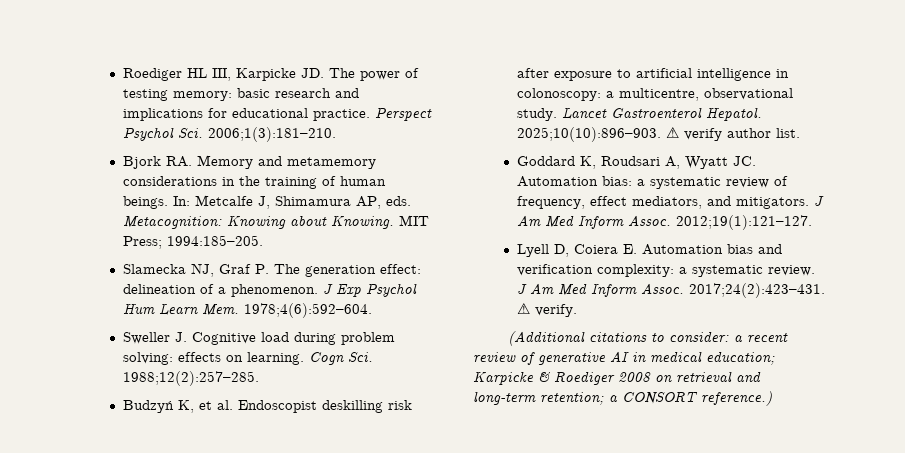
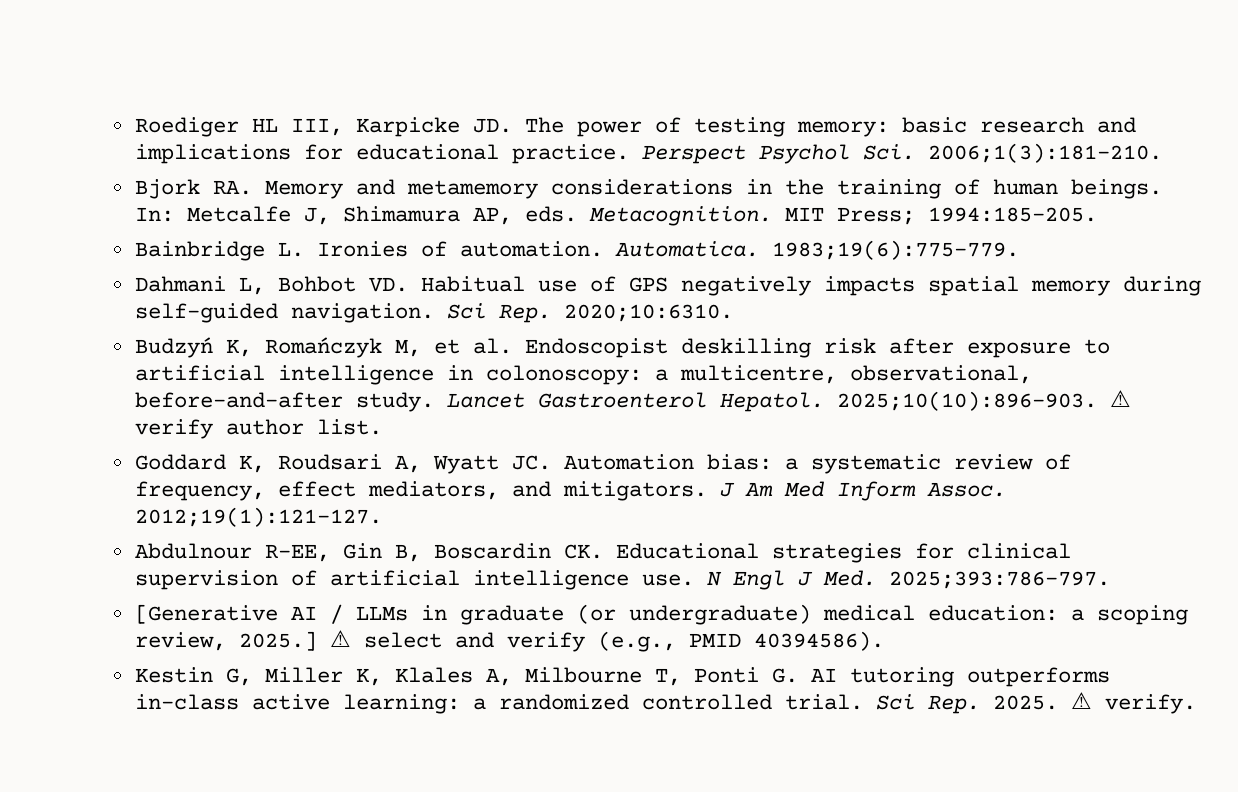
- In: Metcalfe J, Shimamura AP, eds. Metacognition: Knowing about Knowing.
+ In: Metcalfe J, Shimamura AP, eds. Metacognition.
- Slamecka NJ, Graf P. The generation effect: delineation of a phenomenon. J Exp Psychol Hum Learn Mem. 1978;4(6):592–604.
- Sweller J. Cognitive load during problem solving: effects on learning. Cogn Sci. 1988;12(2):257–285.
+ Bainbridge L. Ironies of automation. Automatica. 1983;19(6):775–779.
+ Dahmani L, Bohbot VD. Habitual use of GPS negatively impacts spatial memory during self-guided navigation. Sci Rep. 2020;10:6310.
- Budzyń K, et al. Endoscopist deskilling risk after exposure to artificial intelligence in colonoscopy: a multicentre, observational study.
+ Budzyń K, Romańczyk M, et al. Endoscopist deskilling risk after exposure to artificial intelligence in colonoscopy: a multicentre, observational, before-and-after study.
- Lyell D, Coiera E. Automation bias and verification complexity: a systematic review. J Am Med Inform Assoc. 2017;24(2):423–431. ⚠ verify.
- (Additional citations to consider: a recent review of generative AI in medical education; Karpicke & Roediger 2008 on retrieval and long-term retention; a CONSORT reference.)
+ Abdulnour R-EE, Gin B, Boscardin CK. Educational strategies for clinical supervision of artificial intelligence use. N Engl J Med. 2025;393:786–797.
+ [Generative AI / LLMs in graduate (or undergraduate) medical education: a scoping review, 2025.] ⚠ select and verify (e.g., PMID 40394586).
+ Kestin G, Miller K, Klales A, Milbourne T, Ponti G. AI tutoring outperforms in-class active learning: a randomized controlled trial. Sci Rep. 2025. ⚠ verify.

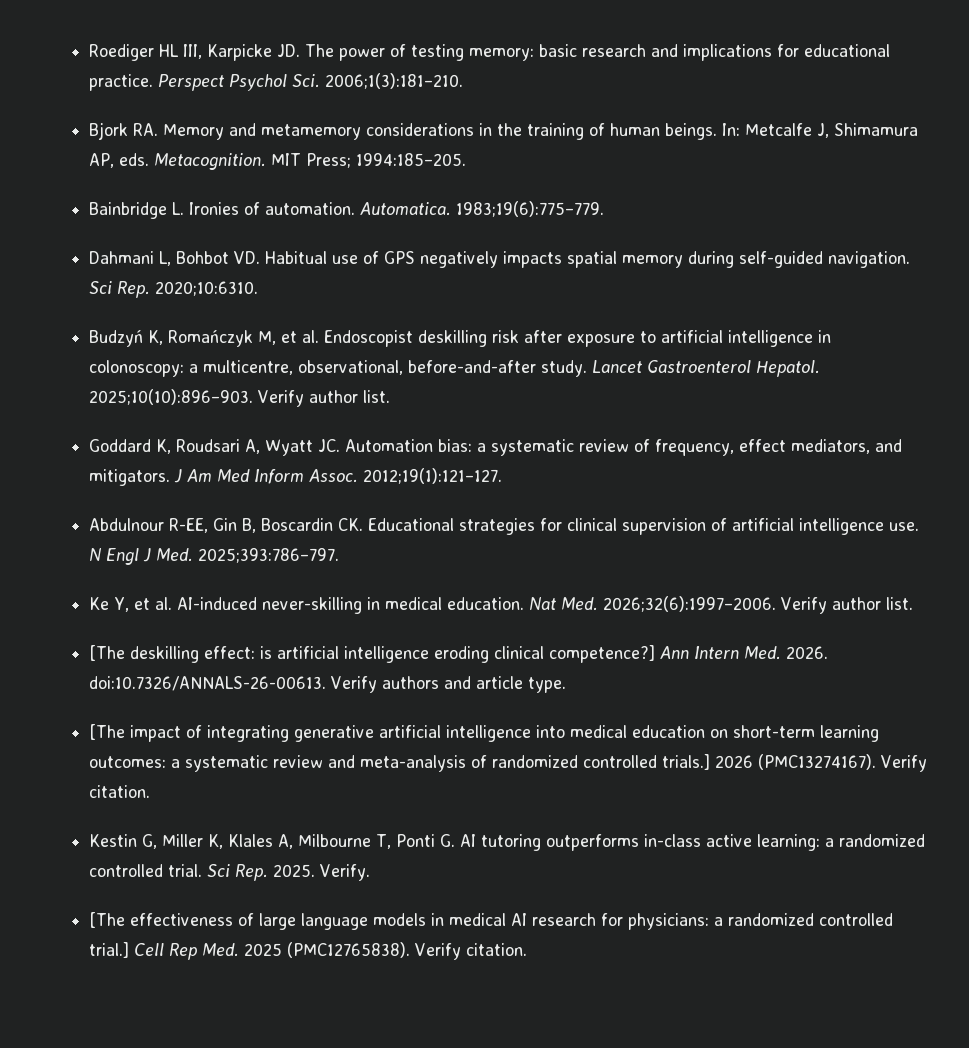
- 2025;10(10):896–903. ⚠ verify author list.
+ 2025;10(10):896–903. Verify author list.
- [Generative AI / LLMs in graduate (or undergraduate) medical education: a scoping review, 2025.] ⚠ select and verify (e.g., PMID 40394586).
+ Ke Y, et al. AI-induced never-skilling in medical education. Nat Med. 2026;32(6):1997–2006. Verify author list.
+ [The deskilling effect: is artificial intelligence eroding clinical competence?] Ann Intern Med. 2026. doi:10.7326/ANNALS-26-00613. Verify authors and article type.
+ [The impact of integrating generative artificial intelligence into medical education on short-term learning outcomes: a systematic review and meta-analysis of randomized controlled trials.] 2026 (PMC13274167). Verify citation.
- ⚠ verify.
+ Verify.
+ [The effectiveness of large language models in medical AI research for physicians: a randomized controlled trial.] Cell Rep Med. 2025 (PMC12765838). Verify citation.

